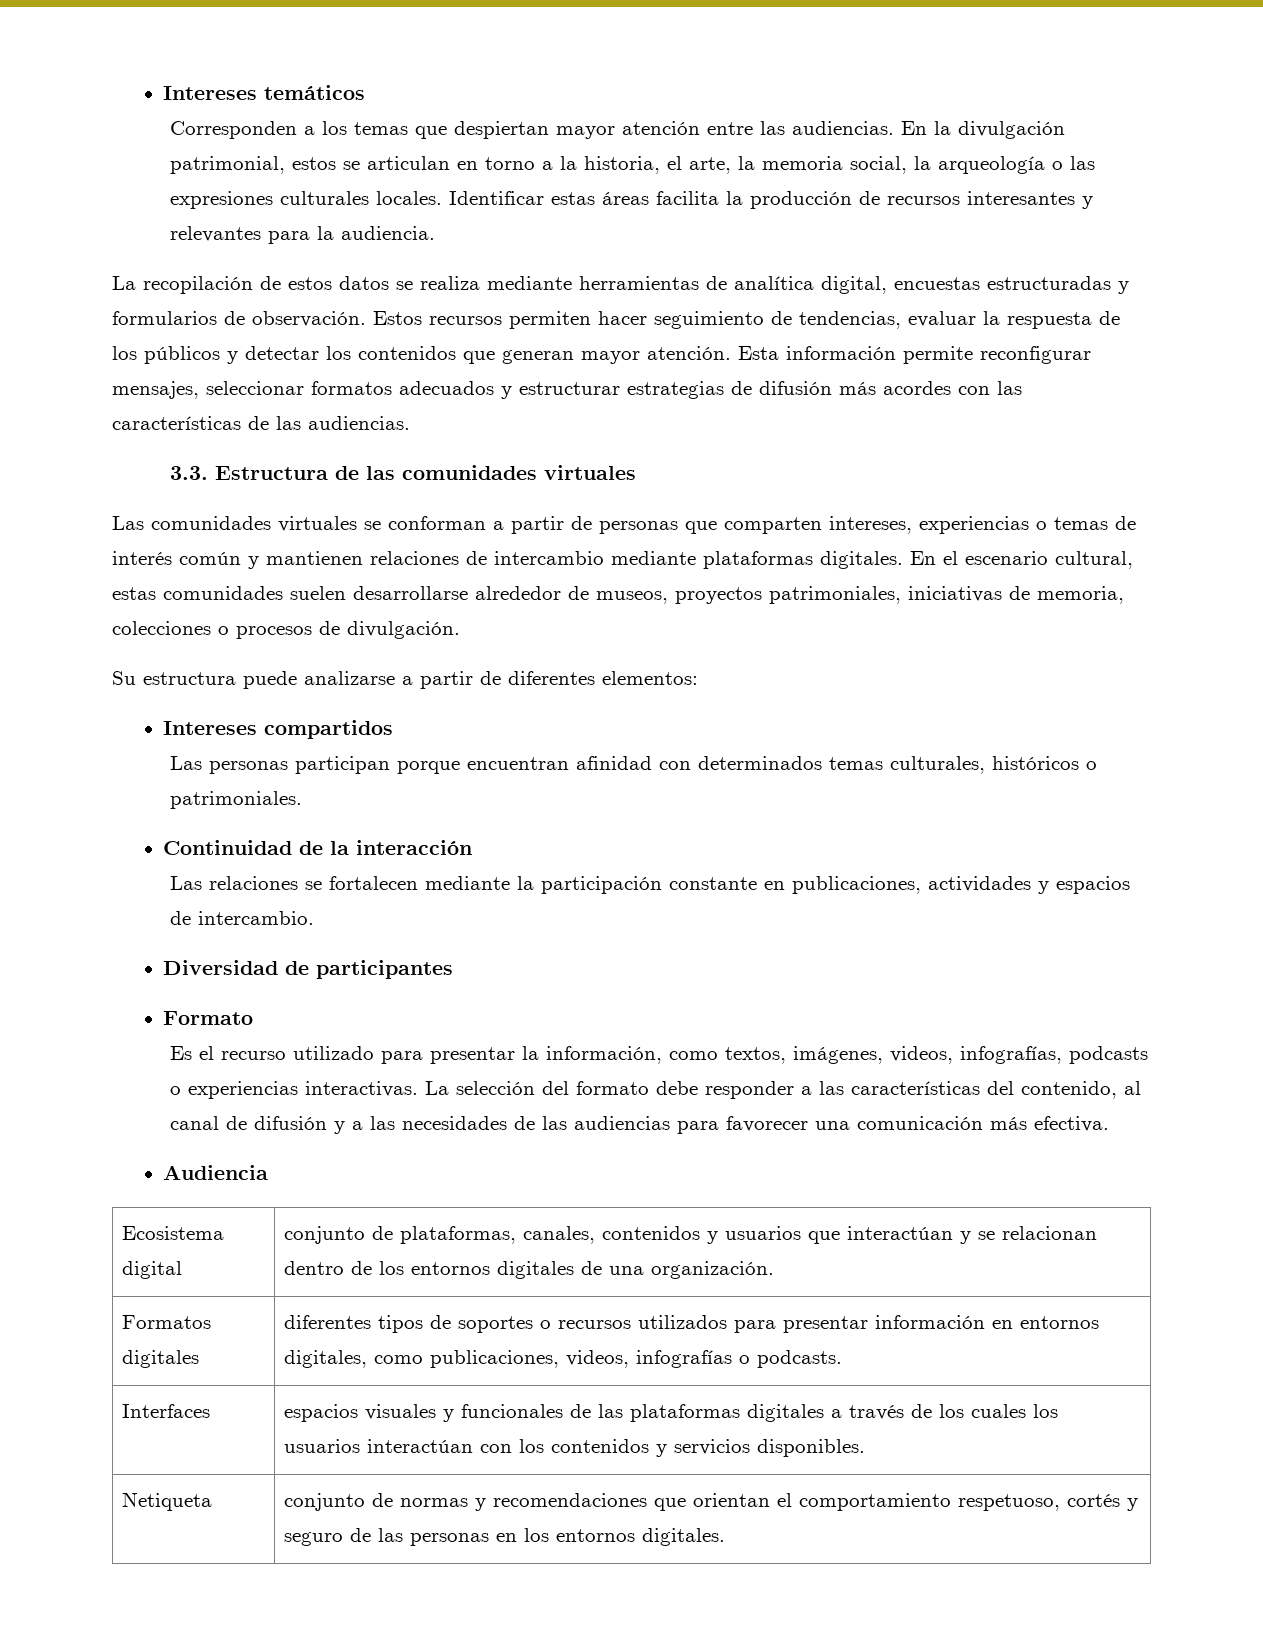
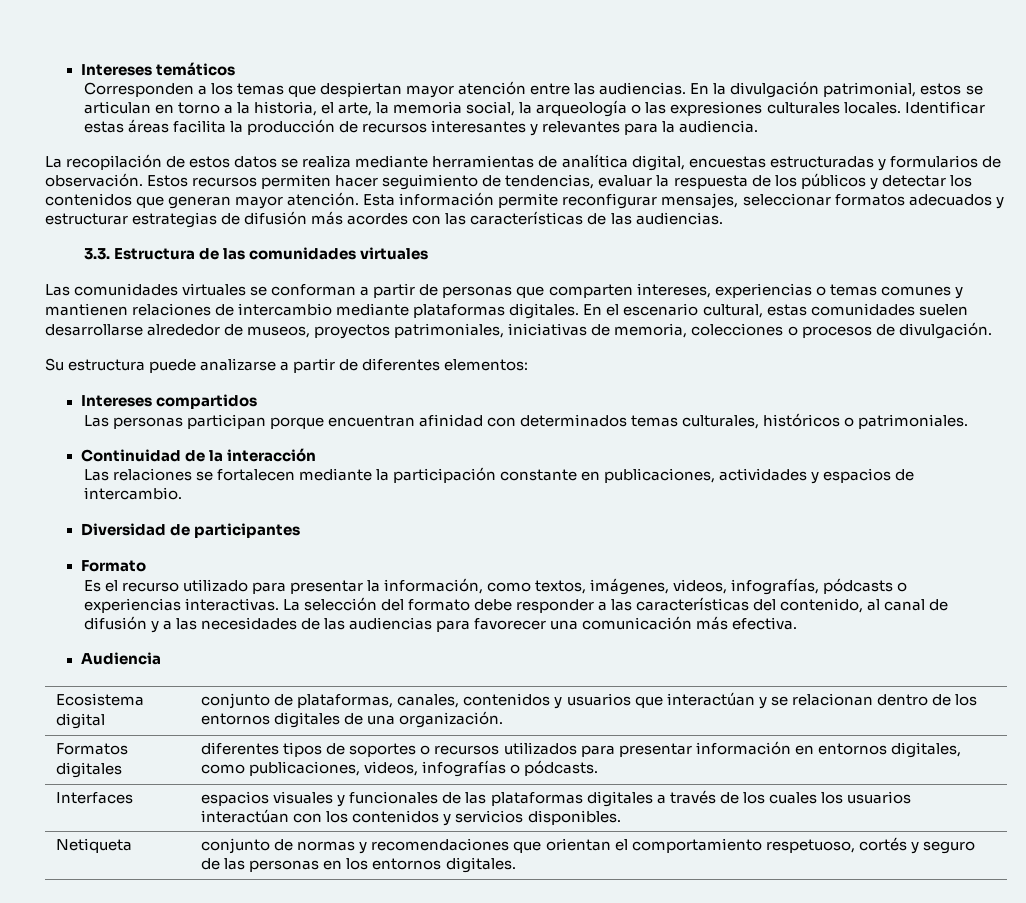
- Las comunidades virtuales se conforman a partir de personas que comparten intereses, experiencias o temas de interés común y mantienen relaciones de intercambio mediante plataformas digitales.
+ Las comunidades virtuales se conforman a partir de personas que comparten intereses, experiencias o temas comunes y mantienen relaciones de intercambio mediante plataformas digitales.
- Es el recurso utilizado para presentar la información, como textos, imágenes, videos, infografías, podcasts o experiencias interactivas.
+ Es el recurso utilizado para presentar la información, como textos, imágenes, videos, infografías, pódcasts o experiencias interactivas.
- Formatos digitales | diferentes tipos de soportes o recursos utilizados para presentar información en entornos digitales, como publicaciones, videos, infografías o podcasts.
+ Formatos digitales | diferentes tipos de soportes o recursos utilizados para presentar información en entornos digitales, como publicaciones, videos, infografías o pódcasts.

